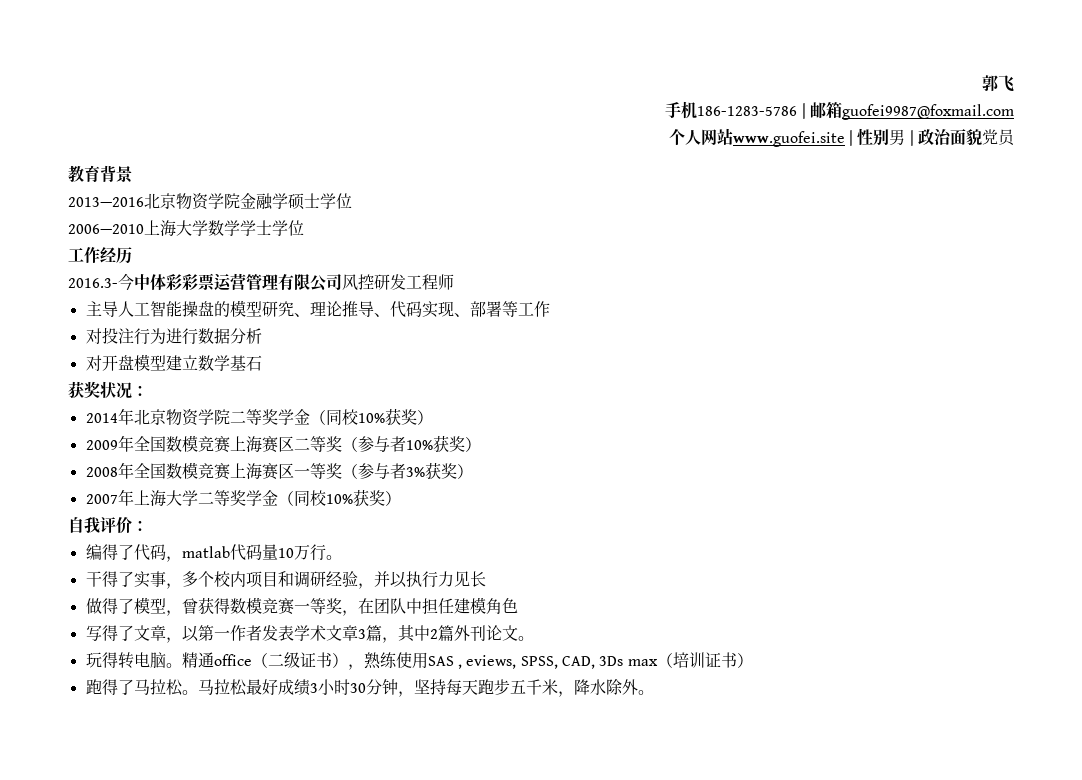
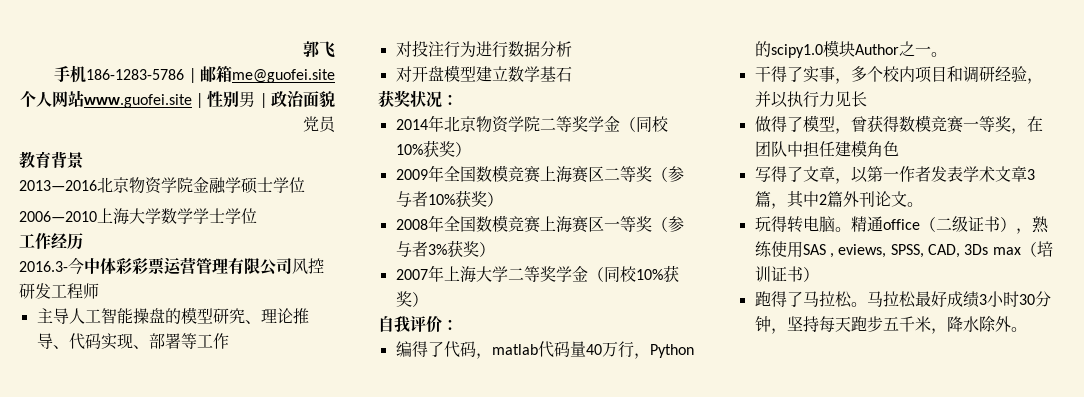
- 手机186-1283-5786 | 邮箱guofei9987@foxmail.com
+ 手机186-1283-5786 | 邮箱me@guofei.site
- 编得了代码，matlab代码量10万行。
+ 编得了代码，matlab代码量40万行，Python的scipy1.0模块Author之一。

